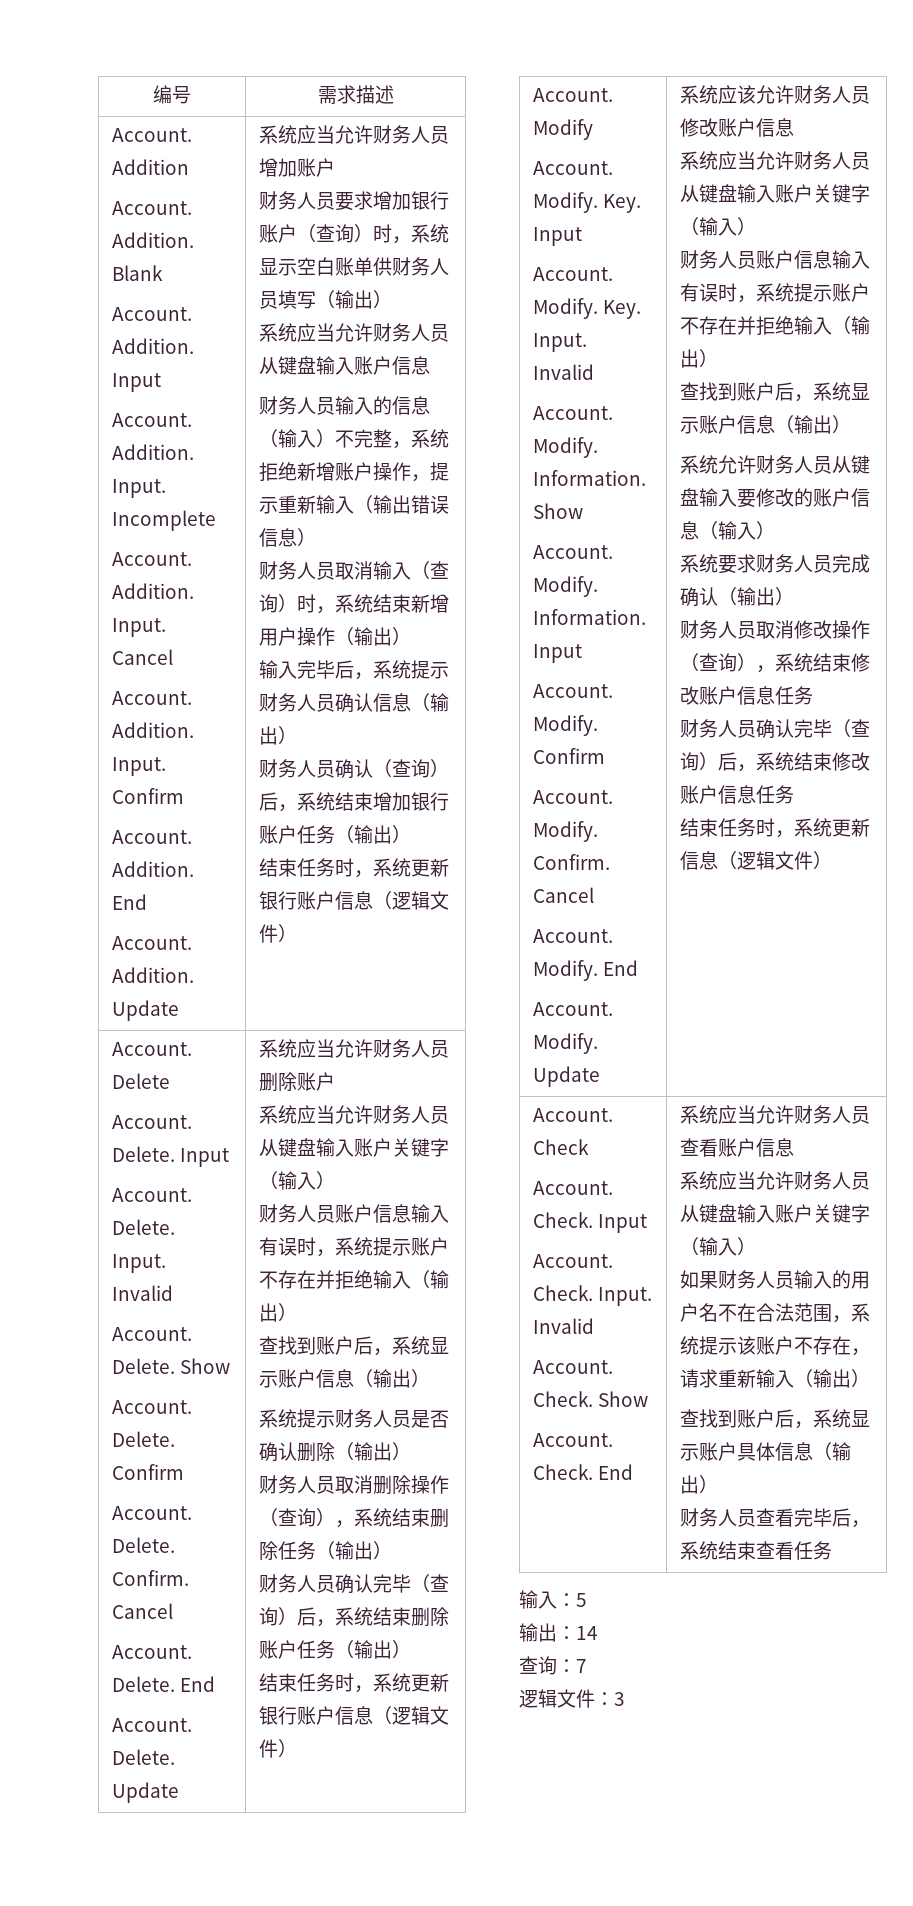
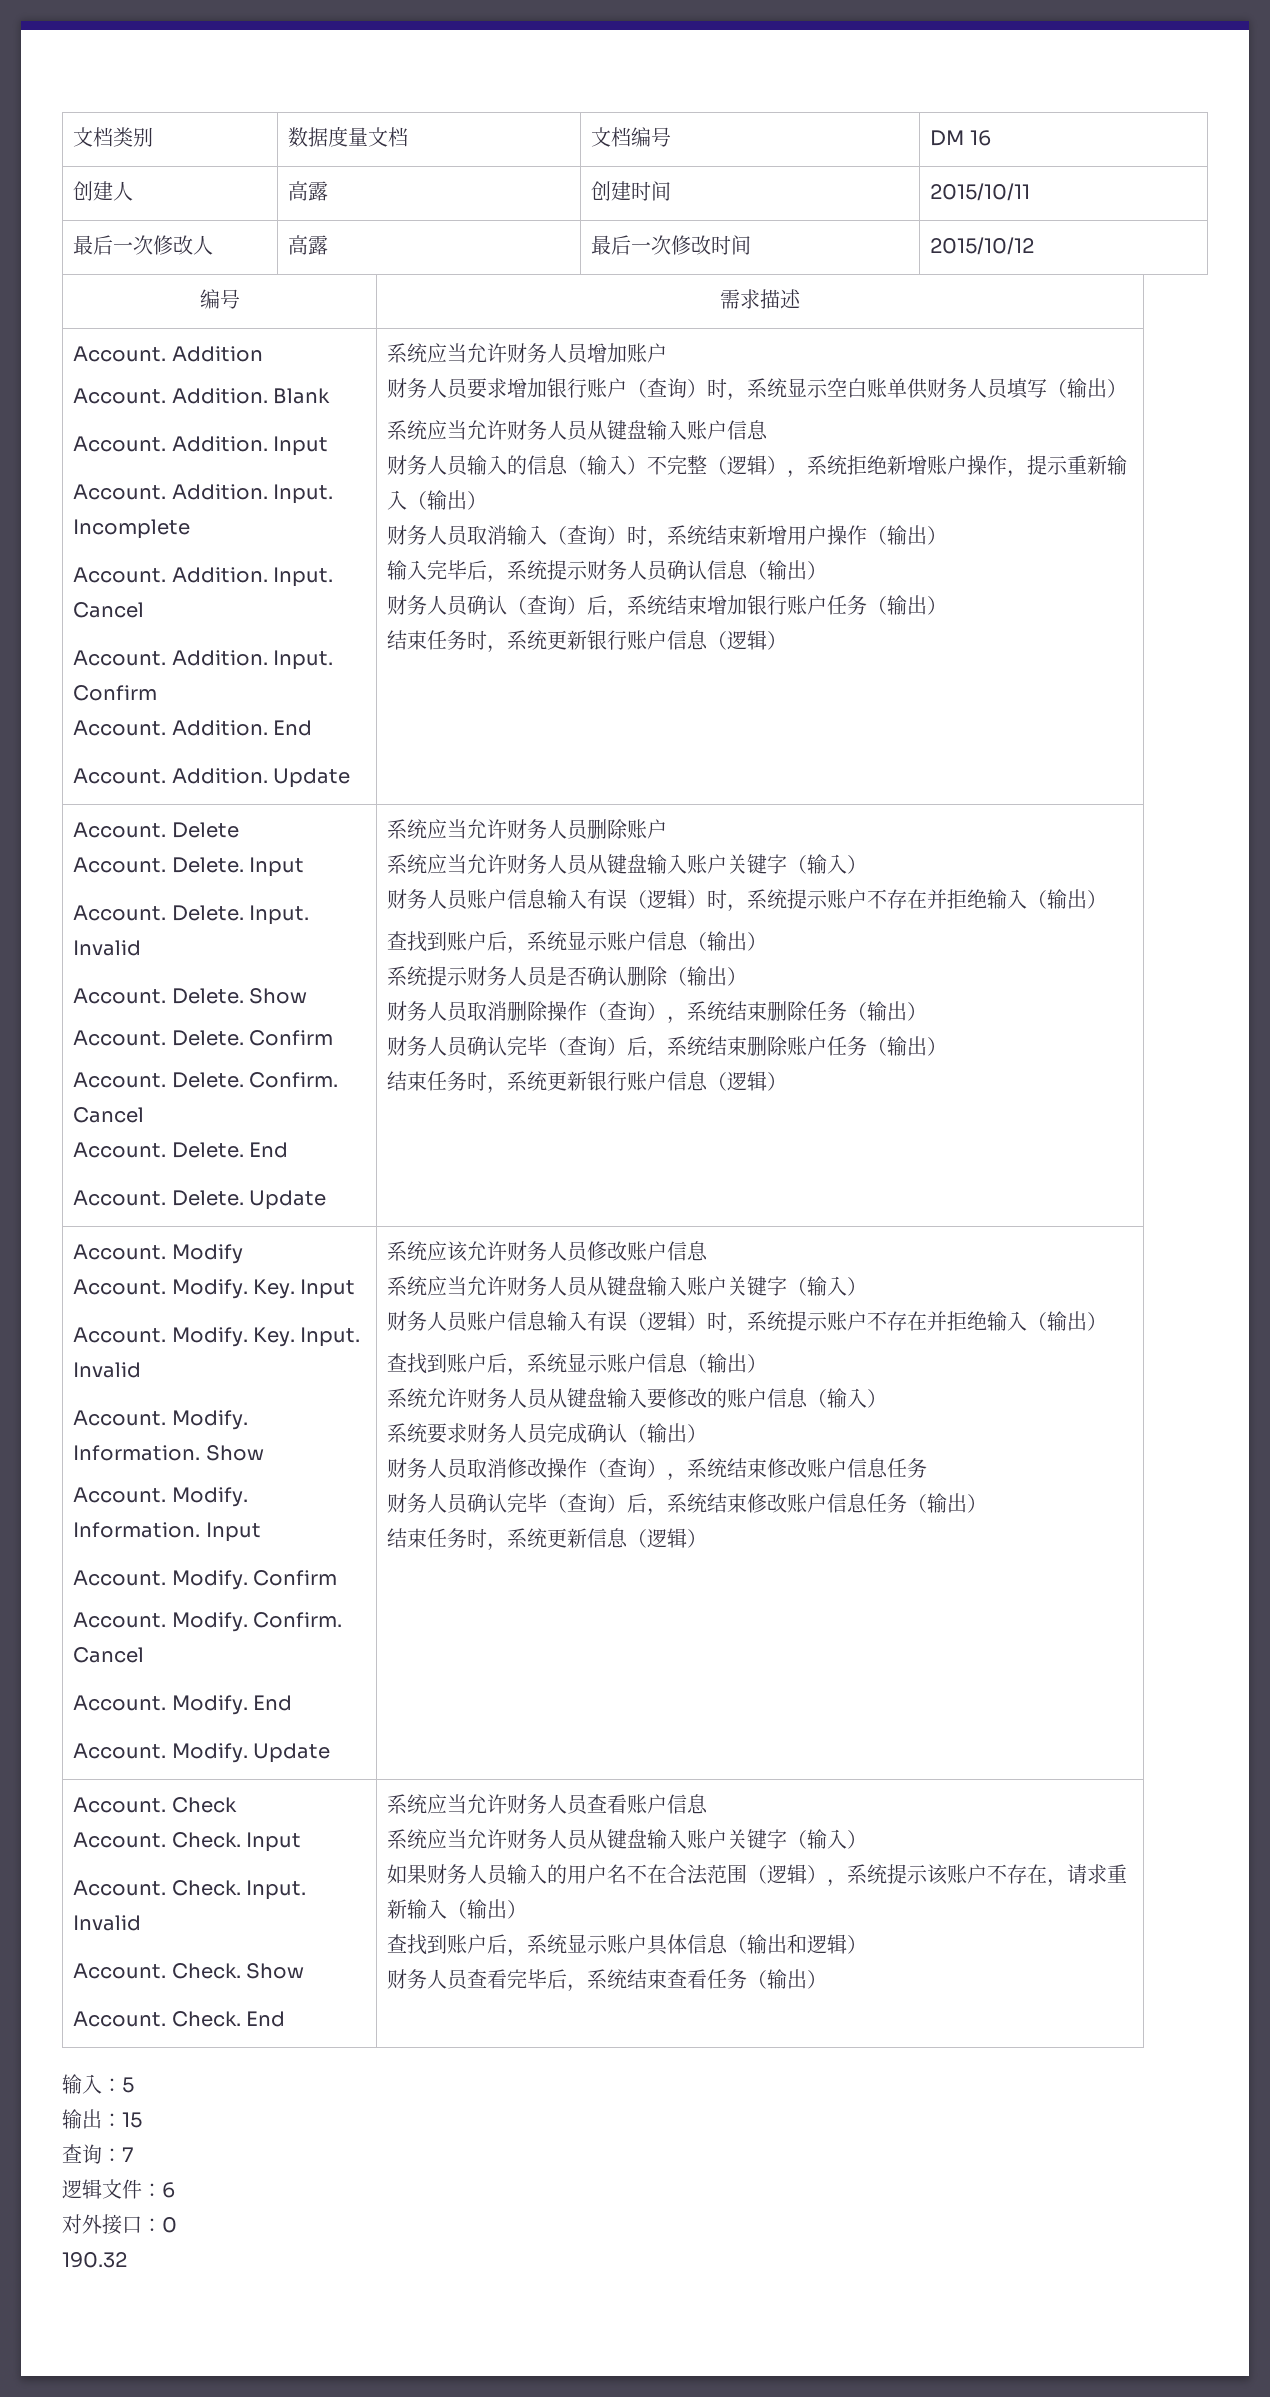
+ 文档类别 | 数据度量文档 | 文档编号 | DM 16
+ 创建人 | 高露 | 创建时间 | 2015/10/11
+ 最后一次修改人 | 高露 | 最后一次修改时间 | 2015/10/12
- 财务人员输入的信息（输入）不完整，系统拒绝新增账户操作，提示重新输入（输出错误信息）
+ 财务人员输入的信息（输入）不完整（逻辑），系统拒绝新增账户操作，提示重新输入（输出）
  财务人员确认（查询）后，系统结束增加银行账户任务（输出）
- 结束任务时，系统更新银行账户信息（逻辑文件）
+ 结束任务时，系统更新银行账户信息（逻辑）
  系统应当允许财务人员删除账户
  系统应当允许财务人员从键盘输入账户关键字（输入）
- 财务人员账户信息输入有误时，系统提示账户不存在并拒绝输入（输出）
+ 财务人员账户信息输入有误（逻辑）时，系统提示账户不存在并拒绝输入（输出）
  财务人员确认完毕（查询）后，系统结束删除账户任务（输出）
- 结束任务时，系统更新银行账户信息（逻辑文件）
+ 结束任务时，系统更新银行账户信息（逻辑）
  系统应该允许财务人员修改账户信息
  系统应当允许财务人员从键盘输入账户关键字（输入）
- 财务人员账户信息输入有误时，系统提示账户不存在并拒绝输入（输出）
+ 财务人员账户信息输入有误（逻辑）时，系统提示账户不存在并拒绝输入（输出）
- 财务人员确认完毕（查询）后，系统结束修改账户信息任务
+ 财务人员确认完毕（查询）后，系统结束修改账户信息任务（输出）
- 结束任务时，系统更新信息（逻辑文件）
+ 结束任务时，系统更新信息（逻辑）
- 如果财务人员输入的用户名不在合法范围，系统提示该账户不存在，请求重新输入（输出）
+ 如果财务人员输入的用户名不在合法范围（逻辑），系统提示该账户不存在，请求重新输入（输出）
- 查找到账户后，系统显示账户具体信息（输出）
+ 查找到账户后，系统显示账户具体信息（输出和逻辑）
- 财务人员查看完毕后，系统结束查看任务
+ 财务人员查看完毕后，系统结束查看任务（输出）
- 输出：14
+ 输出：15
- 逻辑文件：3
+ 逻辑文件：6
+ 对外接口：0
+ 190.32

